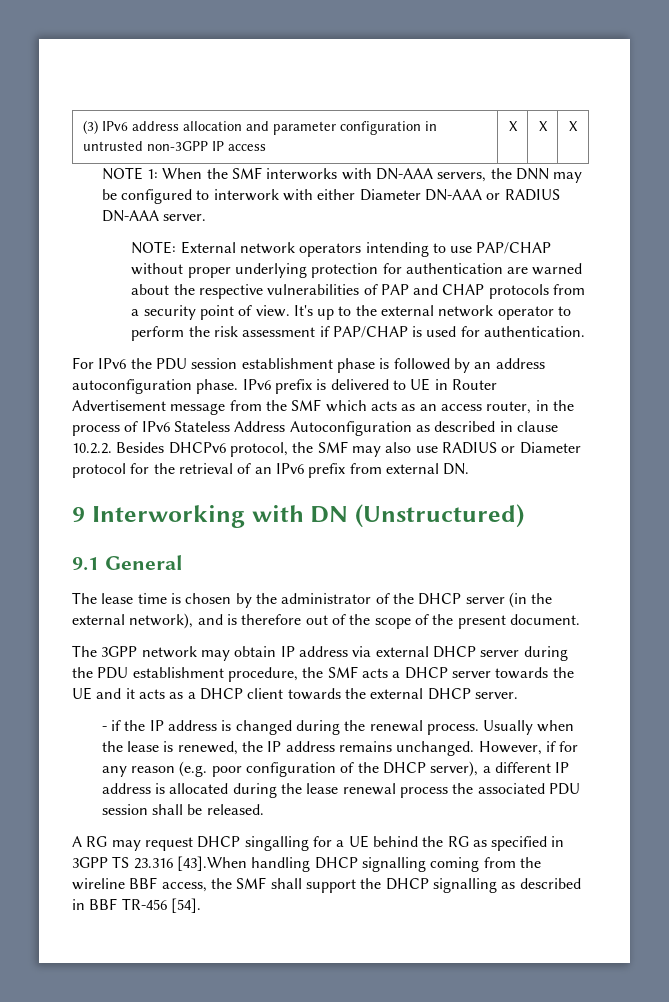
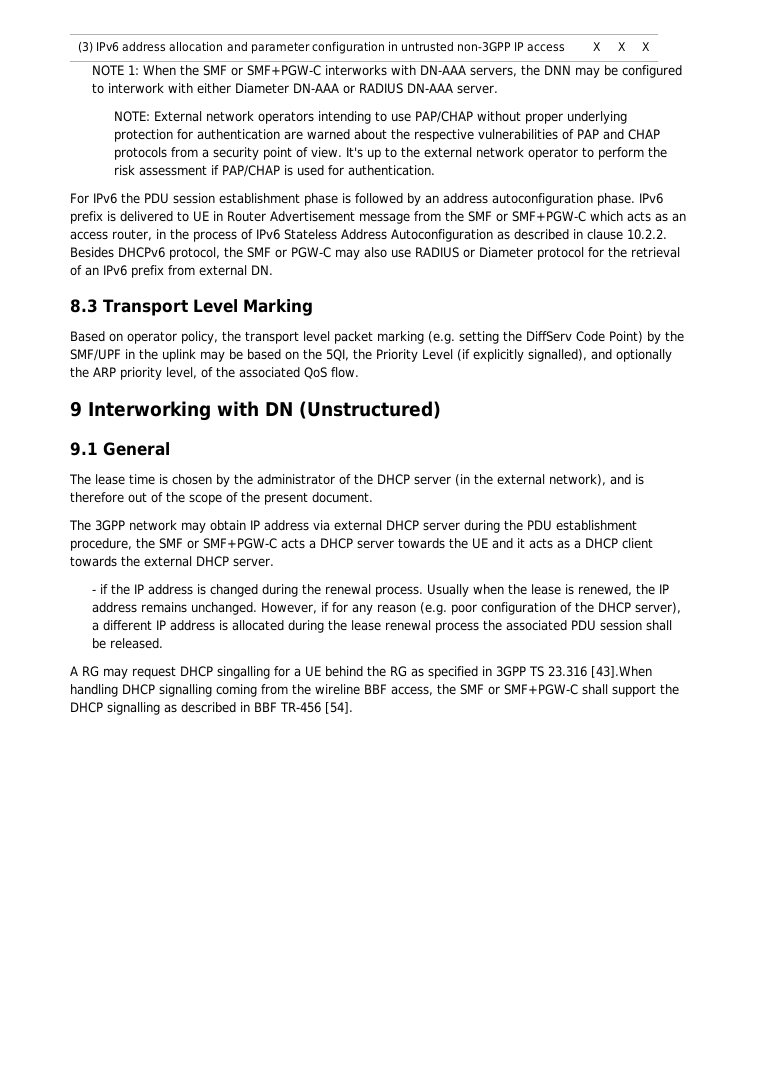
- NOTE 1: When the SMF interworks with DN-AAA servers, the DNN may be configured to interwork with either Diameter DN-AAA or RADIUS DN-AAA server.
+ NOTE 1: When the SMF or SMF+PGW-C interworks with DN-AAA servers, the DNN may be configured to interwork with either Diameter DN-AAA or RADIUS DN-AAA server.
- IPv6 prefix is delivered to UE in Router Advertisement message from the SMF which acts as an access router, in the process of IPv6 Stateless Address Autoconfiguration as described in clause 10.2.2. Besides DHCPv6 protocol, the SMF may also use RADIUS or Diameter protocol for the retrieval of an IPv6 prefix from external DN.
+ IPv6 prefix is delivered to UE in Router Advertisement message from the SMF or SMF+PGW-C which acts as an access router, in the process of IPv6 Stateless Address Autoconfiguration as described in clause 10.2.2. Besides DHCPv6 protocol, the SMF or PGW-C may also use RADIUS or Diameter protocol for the retrieval of an IPv6 prefix from external DN.
+ 8.3 Transport Level Marking
+ Based on operator policy, the transport level packet marking (e.g. setting the DiffServ Code Point) by the SMF/UPF in the uplink may be based on the 5QI, the Priority Level (if explicitly signalled), and optionally the ARP priority level, of the associated QoS flow.
- The 3GPP network may obtain IP address via external DHCP server during the PDU establishment procedure, the SMF acts a DHCP server towards the UE and it acts as a DHCP client towards the external DHCP server.
+ The 3GPP network may obtain IP address via external DHCP server during the PDU establishment procedure, the SMF or SMF+PGW-C acts a DHCP server towards the UE and it acts as a DHCP client towards the external DHCP server.
- A RG may request DHCP singalling for a UE behind the RG as specified in 3GPP TS 23.316 [43].When handling DHCP signalling coming from the wireline BBF access, the SMF shall support the DHCP signalling as described in BBF TR-456 [54].
+ A RG may request DHCP singalling for a UE behind the RG as specified in 3GPP TS 23.316 [43].When handling DHCP signalling coming from the wireline BBF access, the SMF or SMF+PGW-C shall support the DHCP signalling as described in BBF TR-456 [54].

